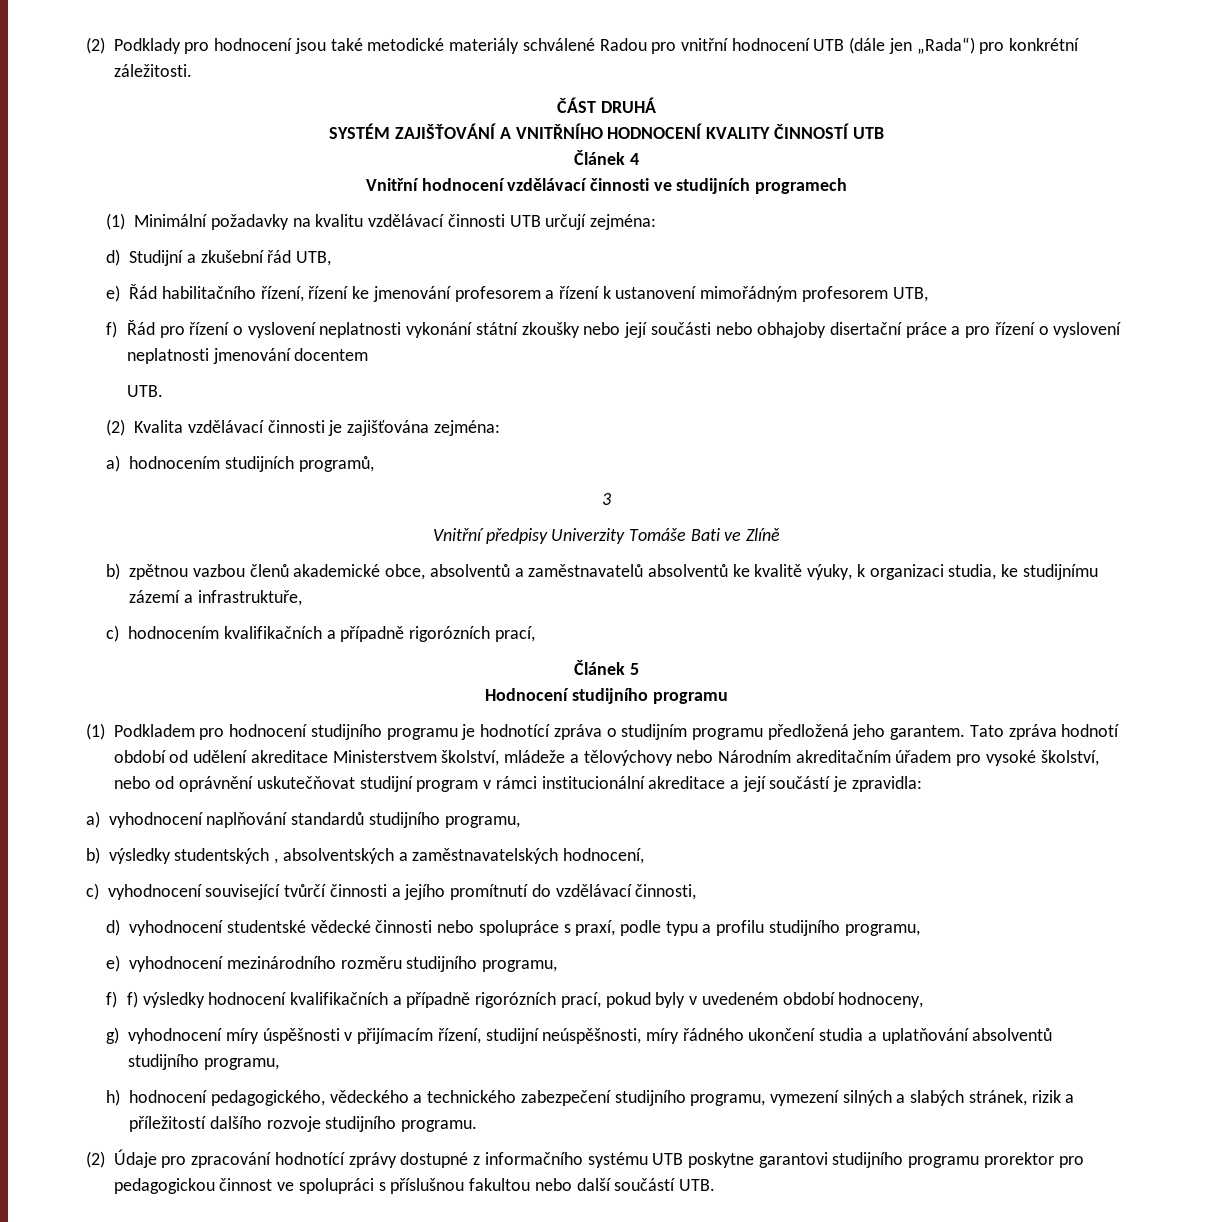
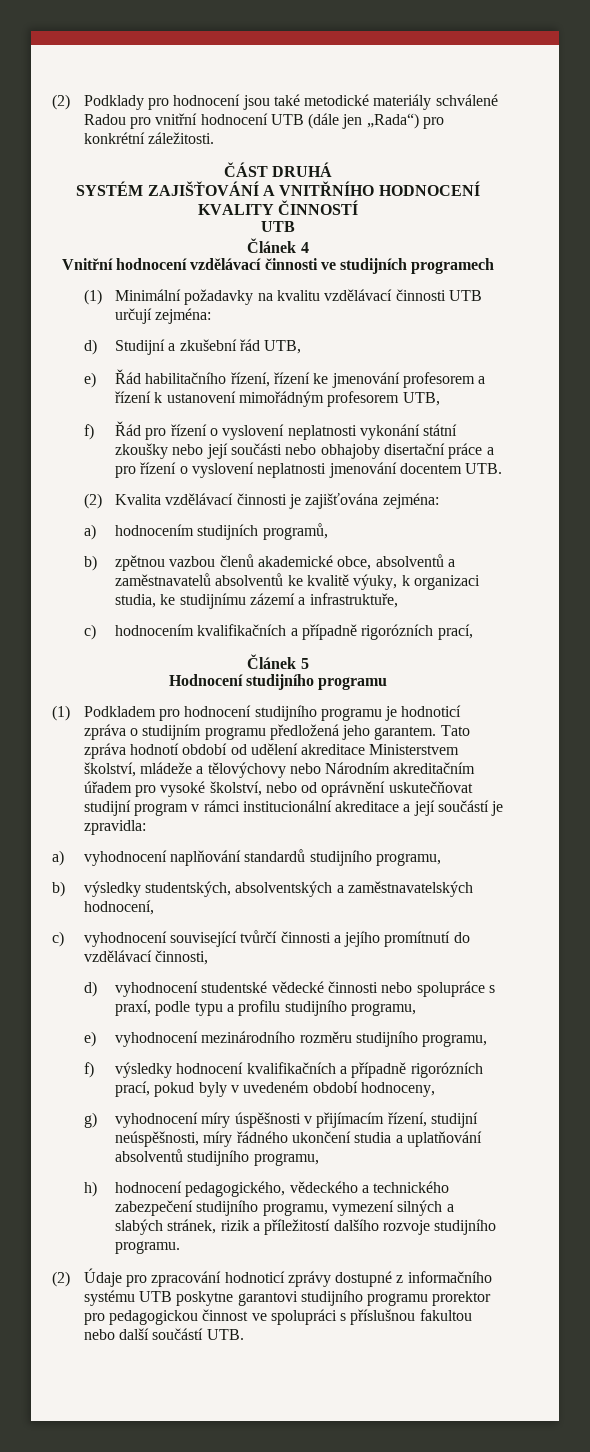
- SYSTÉM ZAJIŠŤOVÁNÍ A VNITŘNÍHO HODNOCENÍ KVALITY ČINNOSTÍ UTB
+ SYSTÉM ZAJIŠŤOVÁNÍ A VNITŘNÍHO HODNOCENÍ KVALITY ČINNOSTÍ
+ UTB
- f) Řád pro řízení o vyslovení neplatnosti vykonání státní zkoušky nebo její součásti nebo obhajoby disertační práce a pro řízení o vyslovení neplatnosti jmenování docentem
- UTB.
+ f) Řád pro řízení o vyslovení neplatnosti vykonání státní zkoušky nebo její součásti nebo obhajoby disertační práce a pro řízení o vyslovení neplatnosti jmenování docentem UTB.
- 3
- Vnitřní předpisy Univerzity Tomáše Bati ve Zlíně
- (1) Podkladem pro hodnocení studijního programu je hodnotící zpráva o studijním programu předložená jeho garantem.
+ (1) Podkladem pro hodnocení studijního programu je hodnoticí zpráva o studijním programu předložená jeho garantem.
- b) výsledky studentských , absolventských a zaměstnavatelských hodnocení,
+ b) výsledky studentských, absolventských a zaměstnavatelských hodnocení,
- f) f) výsledky hodnocení kvalifikačních a případně rigorózních prací, pokud byly v uvedeném období hodnoceny,
+ f) výsledky hodnocení kvalifikačních a případně rigorózních prací, pokud byly v uvedeném období hodnoceny,
- (2) Údaje pro zpracování hodnotící zprávy dostupné z informačního systému UTB poskytne garantovi studijního programu prorektor pro pedagogickou činnost ve spolupráci s příslušnou fakultou nebo další součástí UTB.
+ (2) Údaje pro zpracování hodnoticí zprávy dostupné z informačního systému UTB poskytne garantovi studijního programu prorektor pro pedagogickou činnost ve spolupráci s příslušnou fakultou nebo další součástí UTB.

